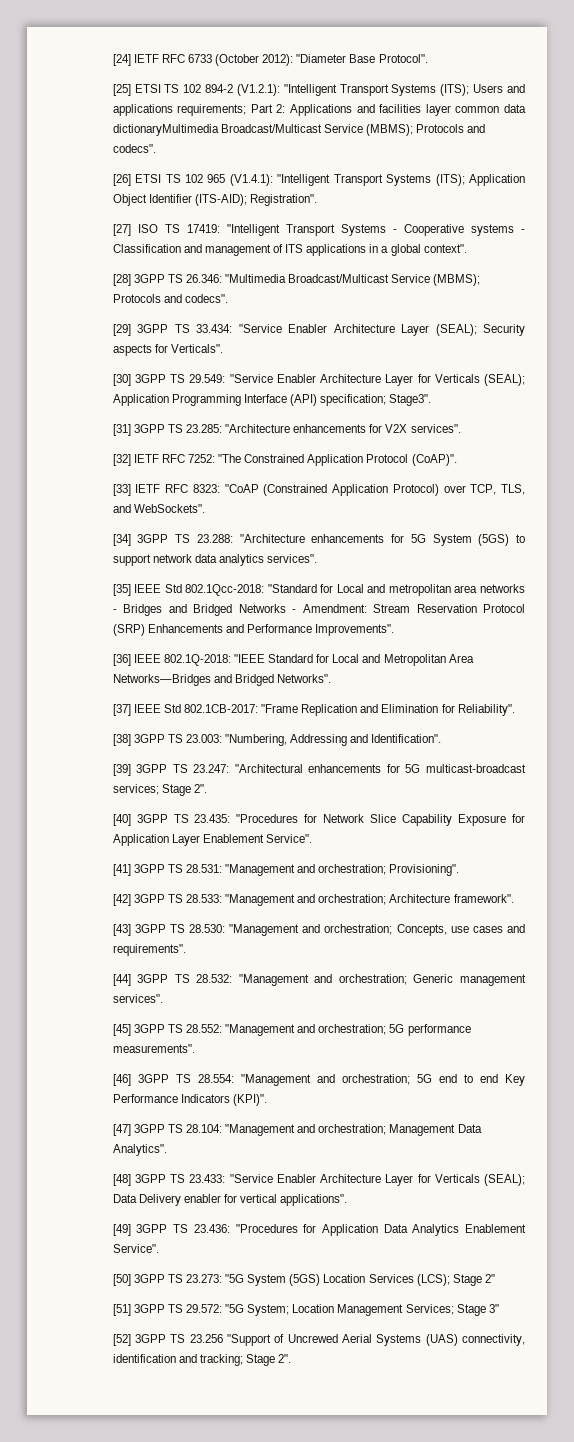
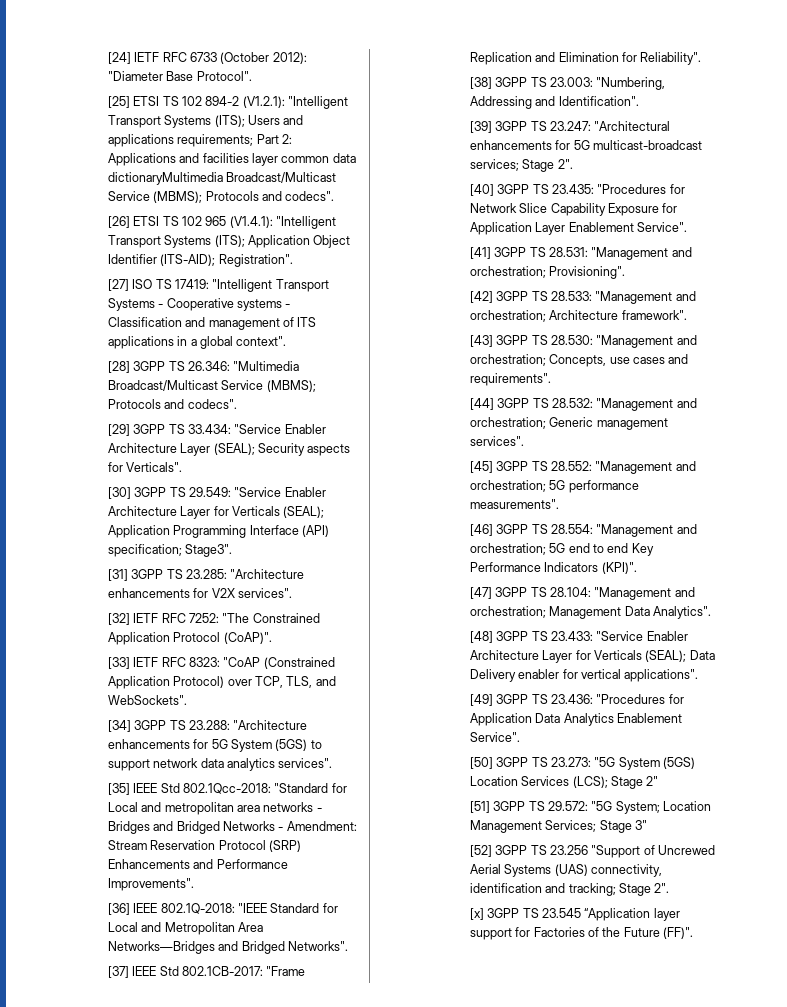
+ [x] 3GPP TS 23.545 “Application layer support for Factories of the Future (FF)".

